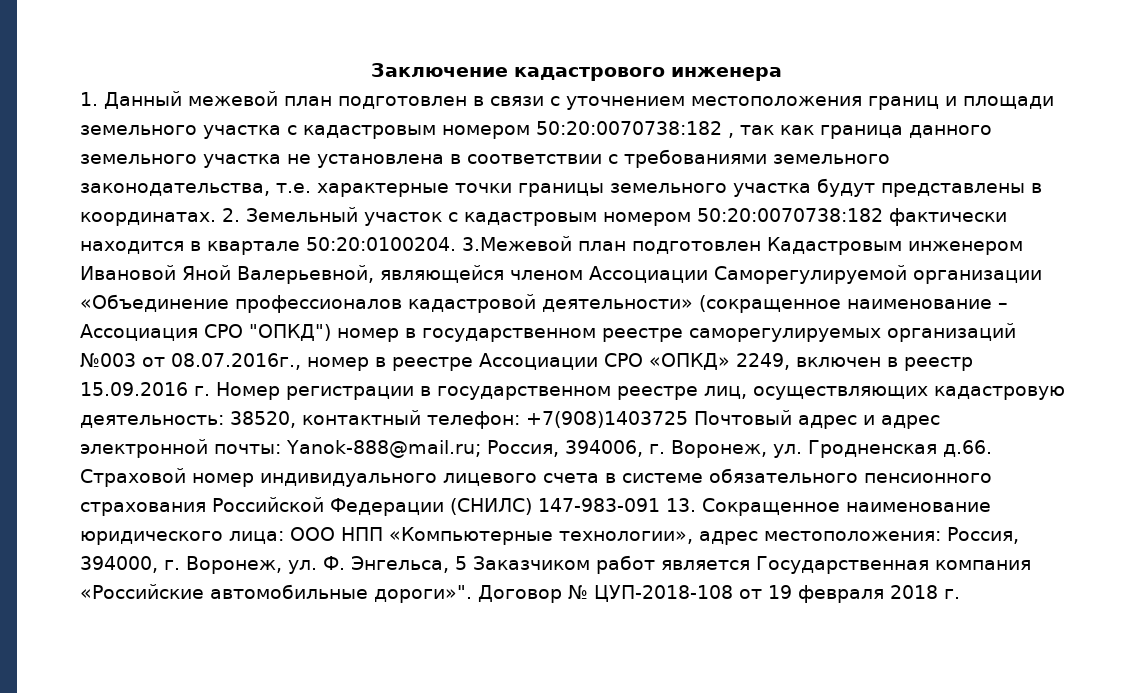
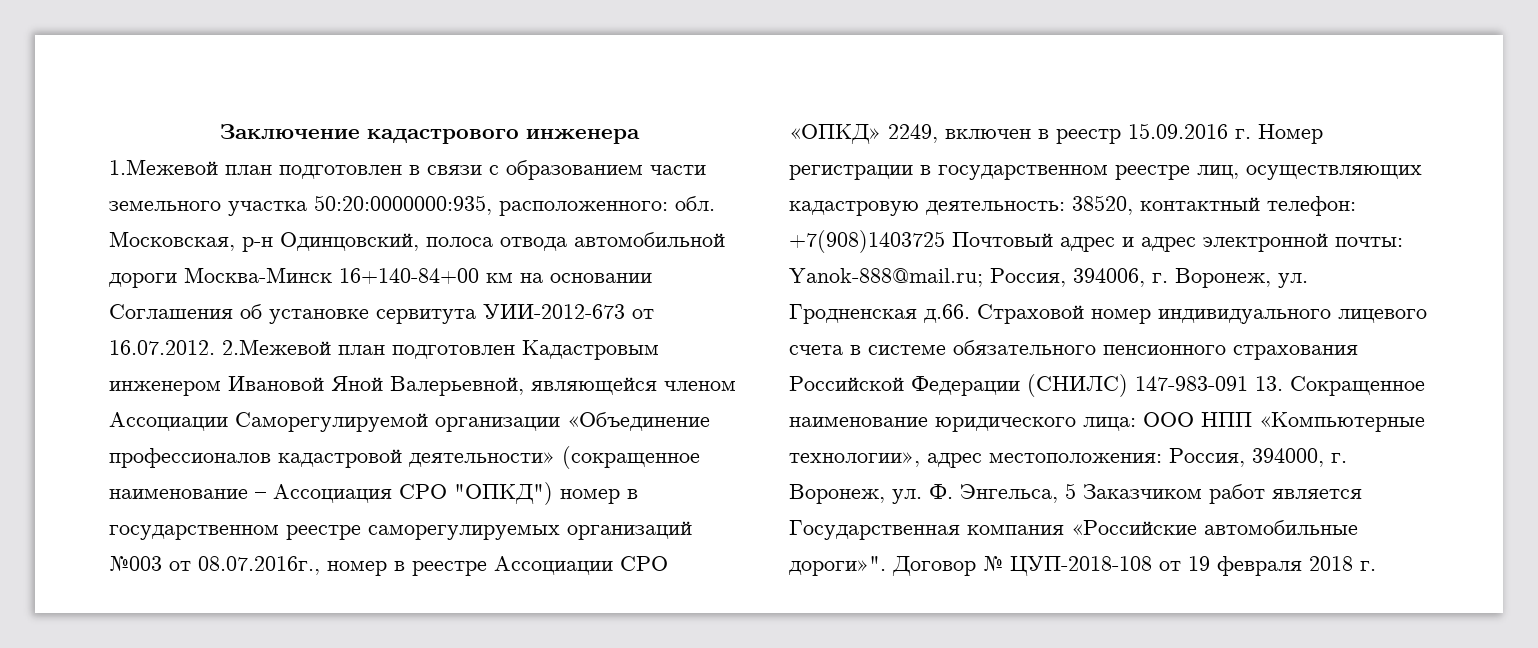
- 1. Данный межевой план подготовлен в связи с уточнением местоположения границ и площади земельного участка с кадастровым номером 50:20:0070738:182 , так как граница данного земельного участка не установлена в соответствии с требованиями земельного законодательства, т.е. характерные точки границы земельного участка будут представлены в координатах. 2. Земельный участок с кадастровым номером 50:20:0070738:182 фактически находится в квартале 50:20:0100204. 3.Межевой план подготовлен Кадастровым инженером Ивановой Яной Валерьевной, являющейся членом Ассоциации Саморегулируемой организации «Объединение профессионалов кадастровой деятельности» (сокращенное наименование – Ассоциация СРО "ОПКД") номер в государственном реестре саморегулируемых организаций №003 от 08.07.2016г., номер в реестре Ассоциации СРО «ОПКД» 2249, включен в реестр 15.09.2016 г. Номер регистрации в государственном реестре лиц, осуществляющих кадастровую деятельность:
+ 1.Межевой план подготовлен в связи с образованием части земельного участка 50:20:0000000:935, расположенного: обл. Московская, р-н Одинцовский, полоса отвода автомобильной дороги Москва-Минск 16+140-84+00 км на основании Соглашения об установке сервитута УИИ-2012-673 от 16.07.2012. 2.Межевой план подготовлен Кадастровым инженером Ивановой Яной Валерьевной, являющейся членом Ассоциации Саморегулируемой организации «Объединение профессионалов кадастровой деятельности» (сокращенное наименование – Ассоциация СРО "ОПКД") номер в государственном реестре саморегулируемых организаций №003 от 08.07.2016г., номер в реестре Ассоциации СРО «ОПКД» 2249, включен в реестр 15.09.2016 г. Номер регистрации в государственном реестре лиц, осуществляющих кадастровую деятельность:

